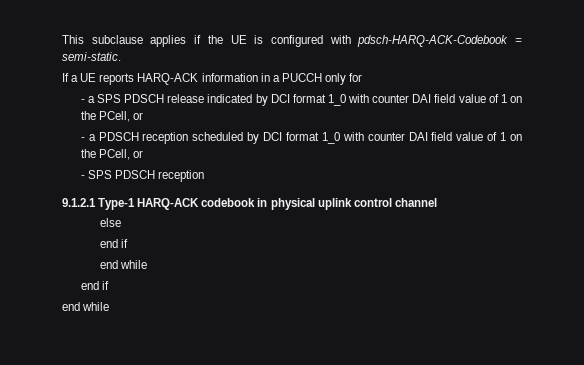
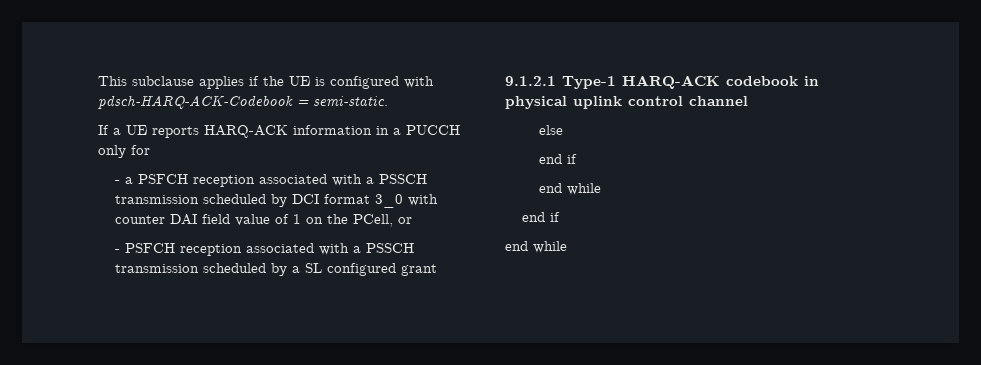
- - a SPS PDSCH release indicated by DCI format 1_0 with counter DAI field value of 1 on the PCell, or
+ - a PSFCH reception associated with a PSSCH transmission scheduled by DCI format 3_0 with counter DAI field value of 1 on the PCell, or
- - a PDSCH reception scheduled by DCI format 1_0 with counter DAI field value of 1 on the PCell, or
- - SPS PDSCH reception
+ - PSFCH reception associated with a PSSCH transmission scheduled by a SL configured grant

